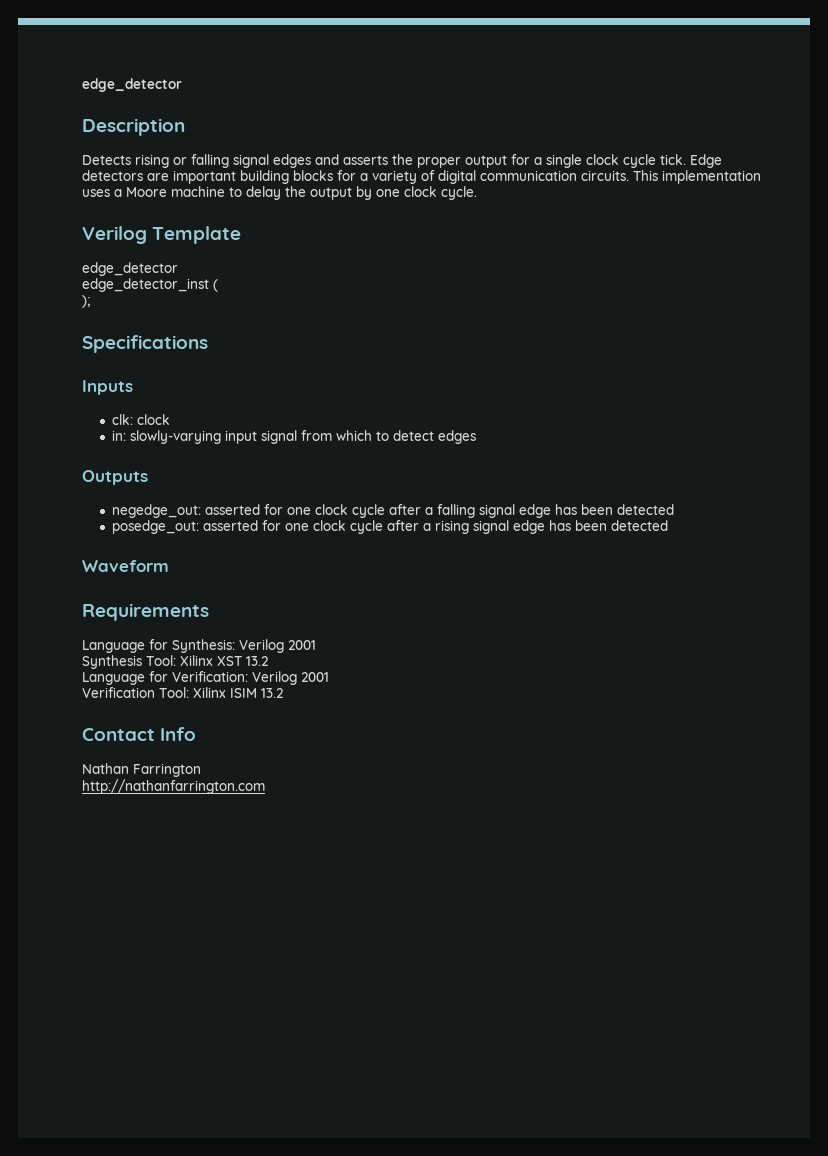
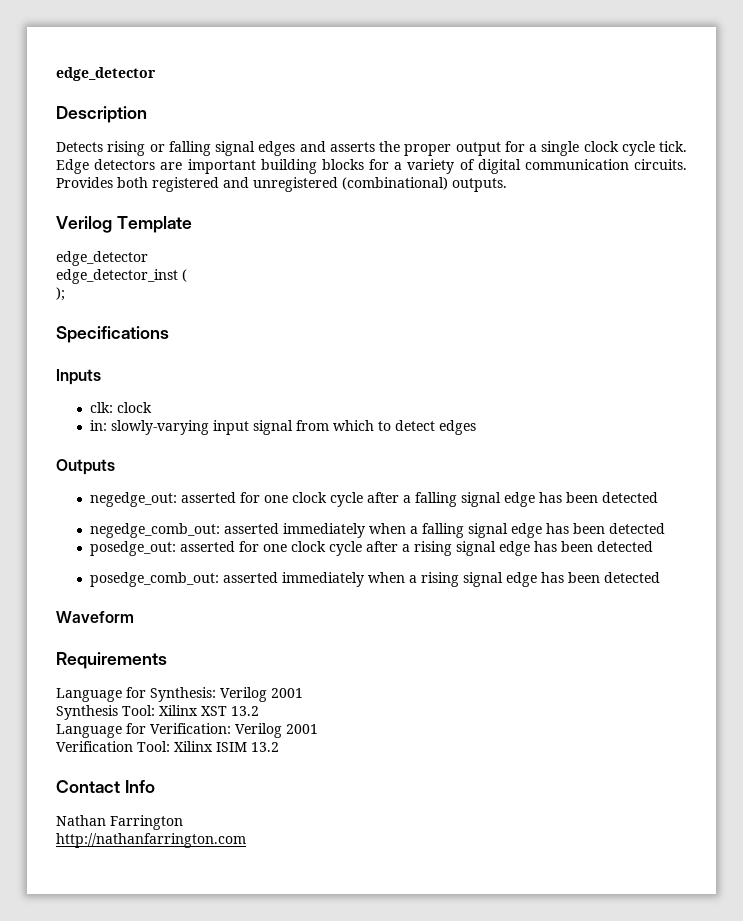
- This implementation uses a Moore machine to delay the output by one clock cycle.
+ Provides both registered and unregistered (combinational) outputs.
+ negedge_comb_out: asserted immediately when a falling signal edge has been detected
+ posedge_comb_out: asserted immediately when a rising signal edge has been detected

